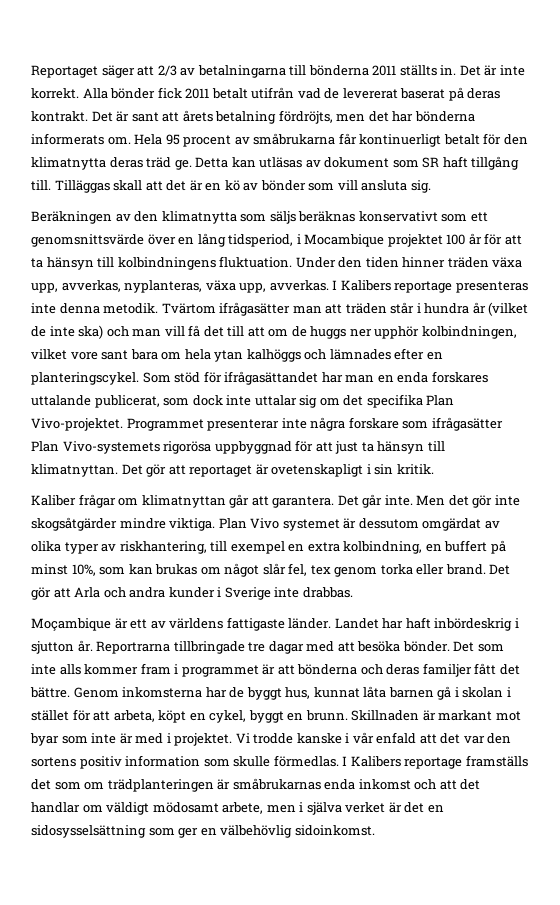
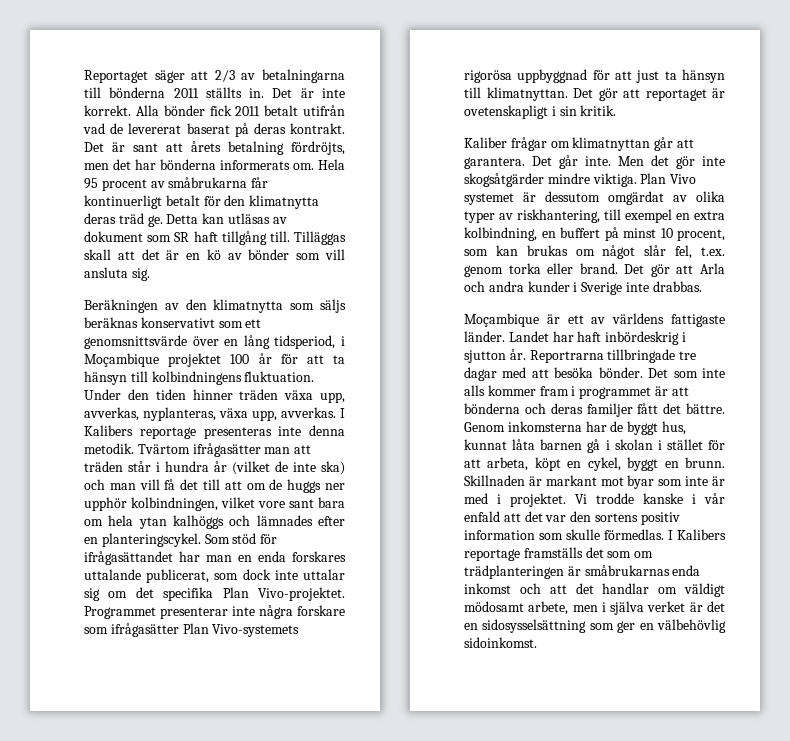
- Beräkningen av den klimatnytta som säljs beräknas konservativt som ett genomsnittsvärde över en lång tidsperiod, i Mocambique projektet 100 år för att ta hänsyn till kolbindningens fluktuation.
+ Beräkningen av den klimatnytta som säljs beräknas konservativt som ett genomsnittsvärde över en lång tidsperiod, i Moçambique projektet 100 år för att ta hänsyn till kolbindningens fluktuation.
- Plan Vivo systemet är dessutom omgärdat av olika typer av riskhantering, till exempel en extra kolbindning, en buffert på minst 10%, som kan brukas om något slår fel, tex genom torka eller brand.
+ Plan Vivo systemet är dessutom omgärdat av olika typer av riskhantering, till exempel en extra kolbindning, en buffert på minst 10 procent, som kan brukas om något slår fel, t.ex. genom torka eller brand.

